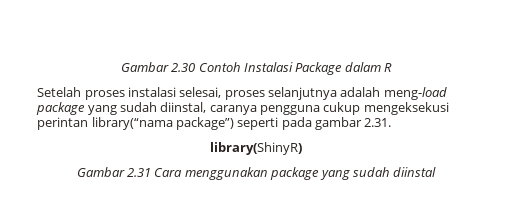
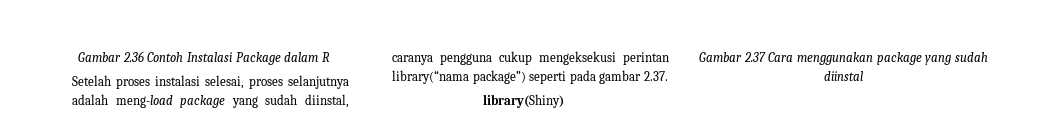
- Gambar 2.30 Contoh Instalasi Package dalam R
+ Gambar 2.36 Contoh Instalasi Package dalam R
- Setelah proses instalasi selesai, proses selanjutnya adalah meng-load package yang sudah diinstal, caranya pengguna cukup mengeksekusi perintan library(“nama package”) seperti pada gambar 2.31.
- library(ShinyR)
- Gambar 2.31 Cara menggunakan package yang sudah diinstal
+ Setelah proses instalasi selesai, proses selanjutnya adalah meng-load package yang sudah diinstal, caranya pengguna cukup mengeksekusi perintan library(“nama package”) seperti pada gambar 2.37.
+ library(Shiny)
+ Gambar 2.37 Cara menggunakan package yang sudah diinstal

